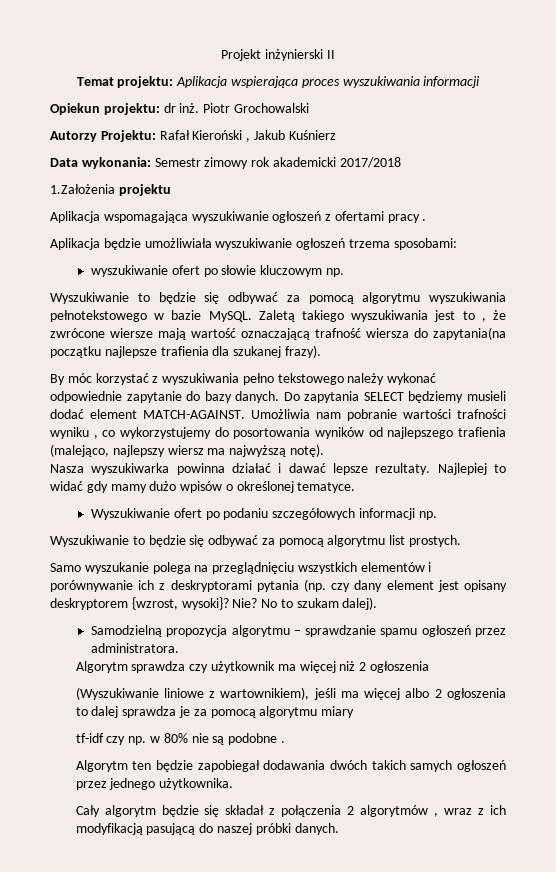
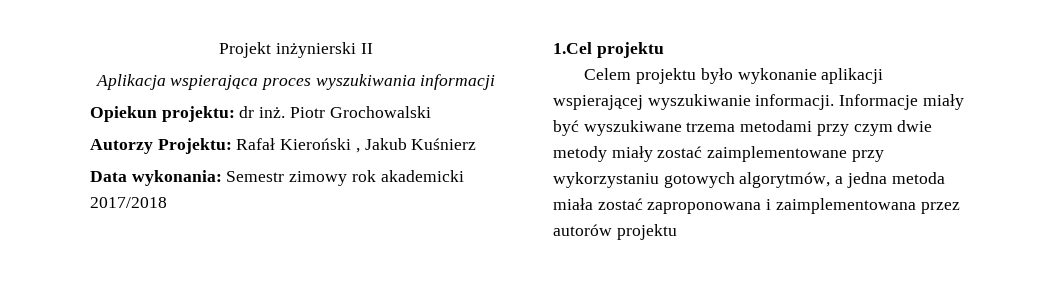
- Temat projektu: Aplikacja wspierająca proces wyszukiwania informacji
+ Aplikacja wspierająca proces wyszukiwania informacji
- 1.Założenia projektu
+ 1.Cel projektu
- Aplikacja wspomagająca wyszukiwanie ogłoszeń z ofertami pracy .
- Aplikacja będzie umożliwiała wyszukiwanie ogłoszeń trzema sposobami:
- wyszukiwanie ofert po słowie kluczowym np.
- Wyszukiwanie to będzie się odbywać za pomocą algorytmu wyszukiwania pełnotekstowego w bazie MySQL. Zaletą takiego wyszukiwania jest to , że zwrócone wiersze mają wartość oznaczającą trafność wiersza do zapytania(na początku najlepsze trafienia dla szukanej frazy).
- By móc korzystać z wyszukiwania pełno tekstowego należy wykonać odpowiednie zapytanie do bazy danych. Do zapytania SELECT będziemy musieli dodać element MATCH-AGAINST. Umożliwia nam pobranie wartości trafności wyniku , co wykorzystujemy do posortowania wyników od najlepszego trafienia (malejąco, najlepszy wiersz ma najwyższą notę).
- Nasza wyszukiwarka powinna działać i dawać lepsze rezultaty. Najlepiej to widać gdy mamy dużo wpisów o określonej tematyce.
- Wyszukiwanie ofert po podaniu szczegółowych informacji np.
- Wyszukiwanie to będzie się odbywać za pomocą algorytmu list prostych.
- Samo wyszukanie polega na przeglądnięciu wszystkich elementów i porównywanie ich z deskryptorami pytania (np. czy dany element jest opisany deskryptorem {wzrost, wysoki}? Nie? No to szukam dalej).
- Samodzielną propozycja algorytmu – sprawdzanie spamu ogłoszeń przez administratora.
- Algorytm sprawdza czy użytkownik ma więcej niż 2 ogłoszenia
- (Wyszukiwanie liniowe z wartownikiem), jeśli ma więcej albo 2 ogłoszenia to dalej sprawdza je za pomocą algorytmu miary
- tf-idf czy np. w 80% nie są podobne .
- Algorytm ten będzie zapobiegał dodawania dwóch takich samych ogłoszeń przez jednego użytkownika.
- Cały algorytm będzie się składał z połączenia 2 algorytmów , wraz z ich modyfikacją pasującą do naszej próbki danych.
+ Celem projektu było wykonanie aplikacji wspierającej wyszukiwanie informacji. Informacje miały być wyszukiwane trzema metodami przy czym dwie metody miały zostać zaimplementowane przy wykorzystaniu gotowych algorytmów, a jedna metoda miała zostać zaproponowana i zaimplementowana przez autorów projektu

